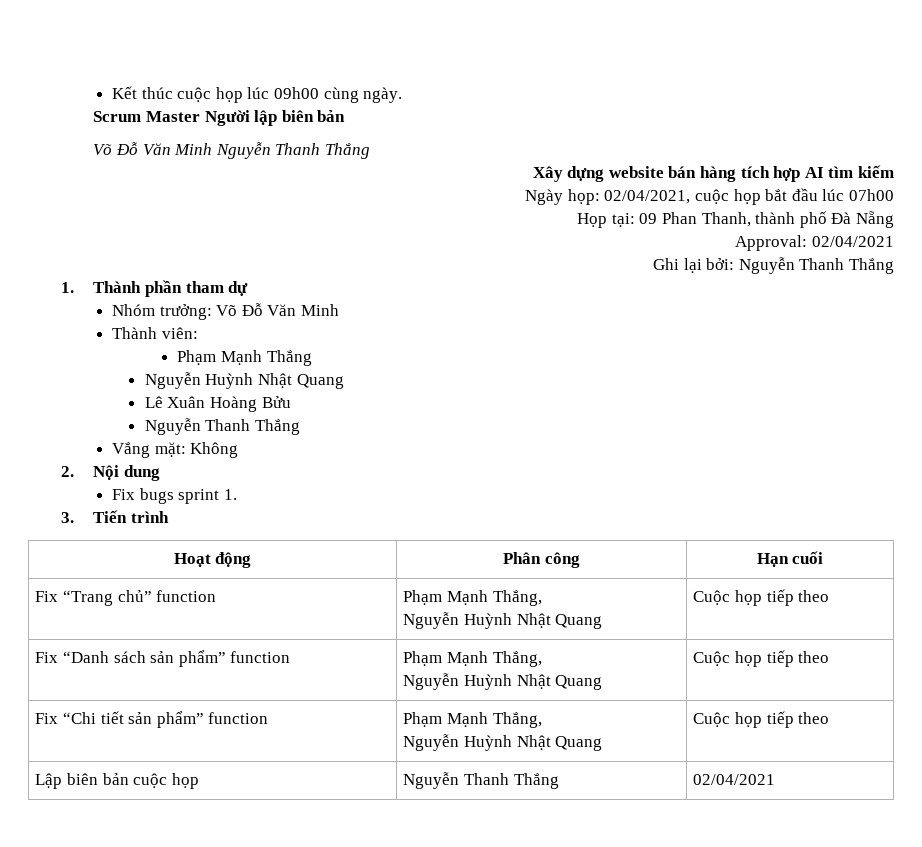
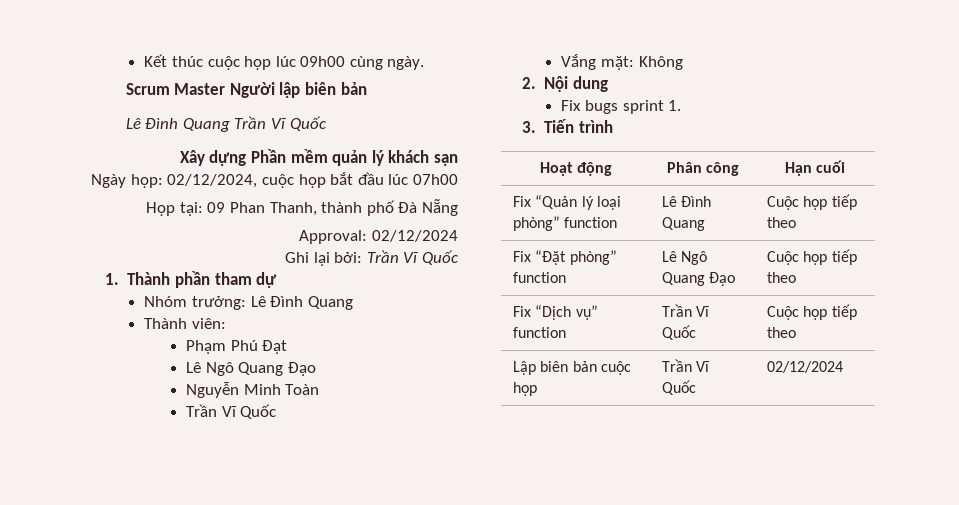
- Võ Đỗ Văn Minh Nguyễn Thanh Thắng
- Xây dựng website bán hàng tích hợp AI tìm kiếm
+ Lê Đình Quang Trần Vĩ Quốc
+ Xây dựng Phần mềm quản lý khách sạn
- Ngày họp: 02/04/2021, cuộc họp bắt đầu lúc 07h00
+ Ngày họp: 02/12/2024, cuộc họp bắt đầu lúc 07h00
- Approval: 02/04/2021
+ Approval: 02/12/2024
- Ghi lại bởi: Nguyễn Thanh Thắng
+ Ghi lại bởi: Trần Vĩ Quốc
- Nhóm trưởng: Võ Đỗ Văn Minh
+ Nhóm trưởng: Lê Đình Quang
- Phạm Mạnh Thắng
- Nguyễn Huỳnh Nhật Quang
- Lê Xuân Hoàng Bửu
- Nguyễn Thanh Thắng
+ Phạm Phú Đạt
+ Lê Ngô Quang Đạo
+ Nguyễn Minh Toàn
+ Trần Vĩ Quốc
- Fix “Trang chủ” function | Phạm Mạnh Thắng,
- Nguyễn Huỳnh Nhật Quang | Cuộc họp tiếp theo
- Fix “Danh sách sản phẩm” function | Phạm Mạnh Thắng,
- Nguyễn Huỳnh Nhật Quang | Cuộc họp tiếp theo
- Fix “Chi tiết sản phẩm” function | Phạm Mạnh Thắng,
- Nguyễn Huỳnh Nhật Quang | Cuộc họp tiếp theo
+ Fix “Quản lý loại phòng” function | Lê Đình Quang | Cuộc họp tiếp theo
+ Fix “Đặt phòng” function | Lê Ngô Quang Đạo | Cuộc họp tiếp theo
+ Fix “Dịch vụ” function | Trần Vĩ Quốc | Cuộc họp tiếp theo
- Lập biên bản cuộc họp | Nguyễn Thanh Thắng | 02/04/2021
+ Lập biên bản cuộc họp | Trần Vĩ Quốc | 02/12/2024

